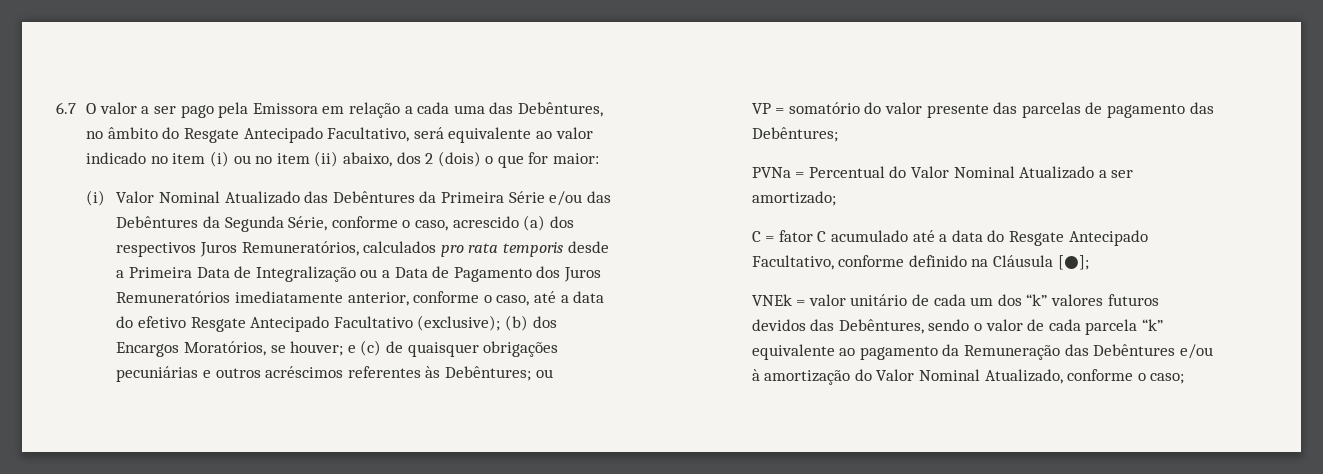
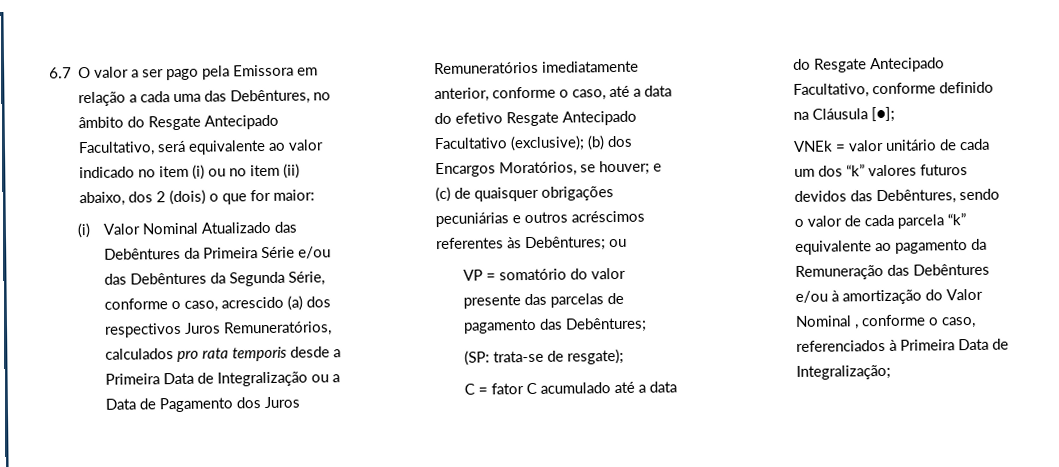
- PVNa = Percentual do Valor Nominal Atualizado a ser amortizado;
+ (SP: trata-se de resgate);
- VNEk = valor unitário de cada um dos “k” valores futuros devidos das Debêntures, sendo o valor de cada parcela “k” equivalente ao pagamento da Remuneração das Debêntures e/ou à amortização do Valor Nominal Atualizado, conforme o caso;
+ VNEk = valor unitário de cada um dos “k” valores futuros devidos das Debêntures, sendo o valor de cada parcela “k” equivalente ao pagamento da Remuneração das Debêntures e/ou à amortização do Valor Nominal , conforme o caso, referenciados à Primeira Data de Integralização;

